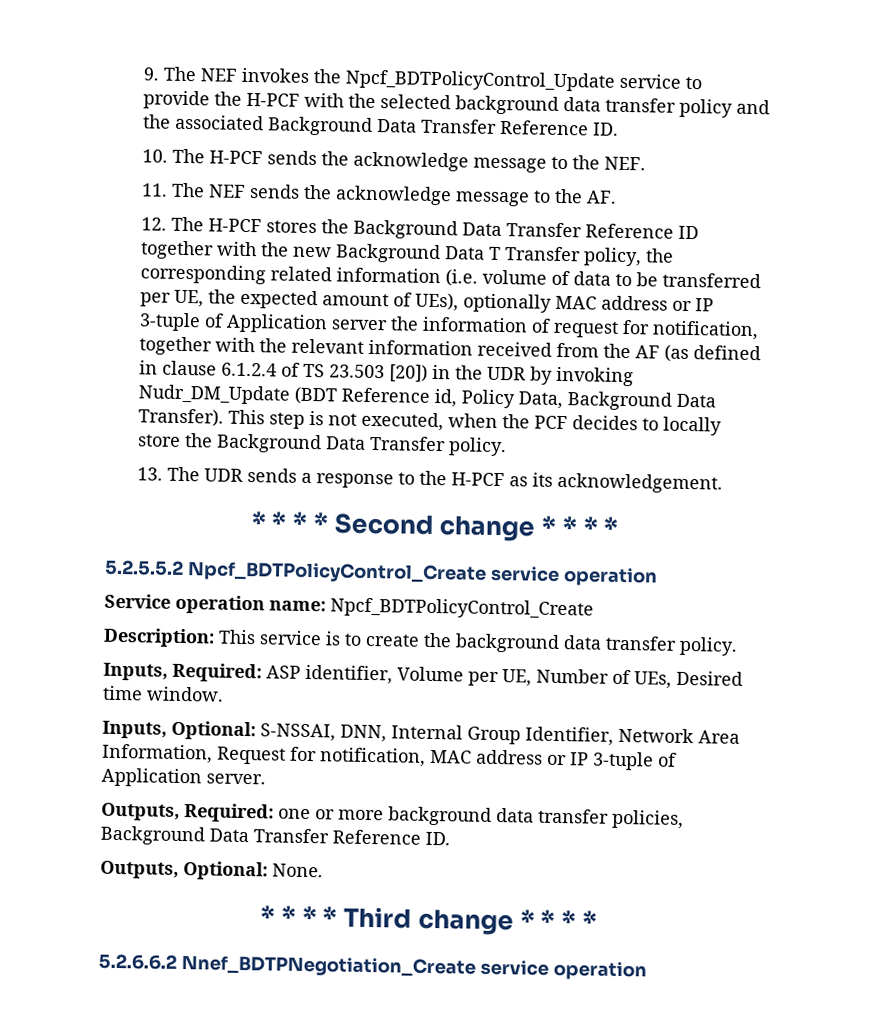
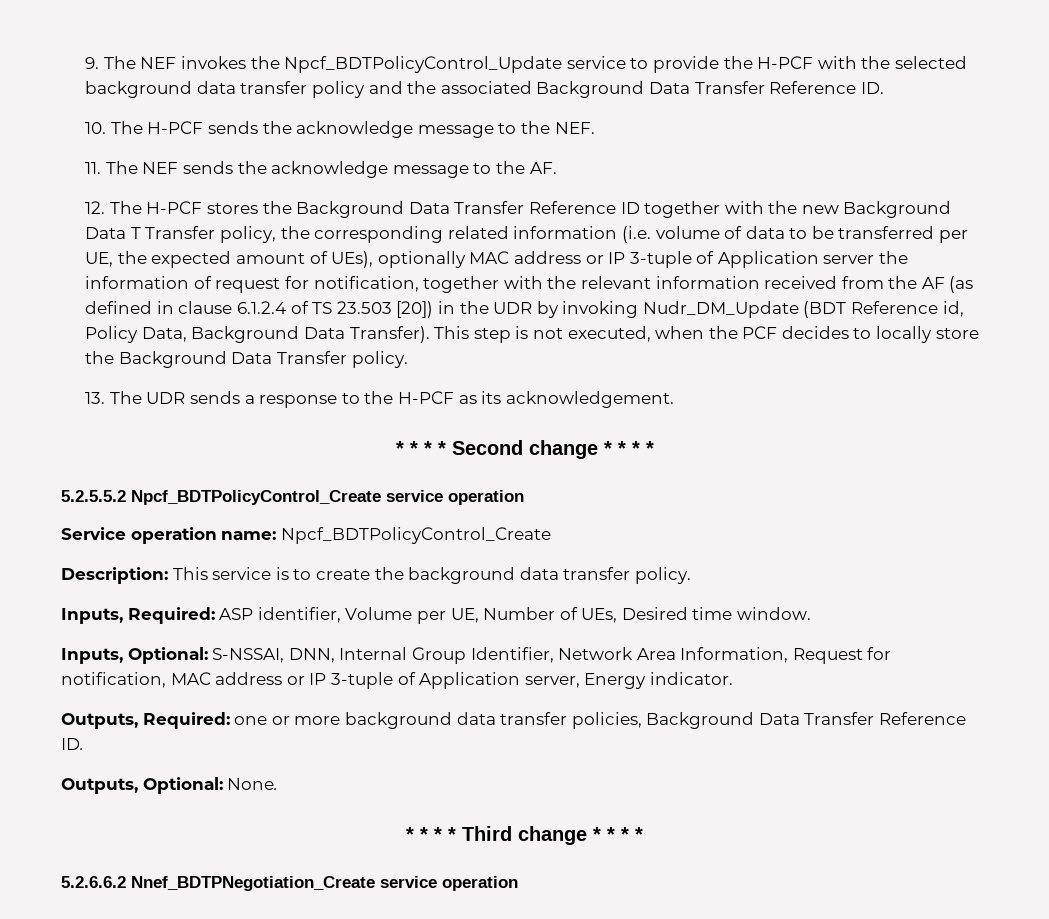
- Inputs, Optional: S-NSSAI, DNN, Internal Group Identifier, Network Area Information, Request for notification, MAC address or IP 3-tuple of Application server.
+ Inputs, Optional: S-NSSAI, DNN, Internal Group Identifier, Network Area Information, Request for notification, MAC address or IP 3-tuple of Application server, Energy indicator.

